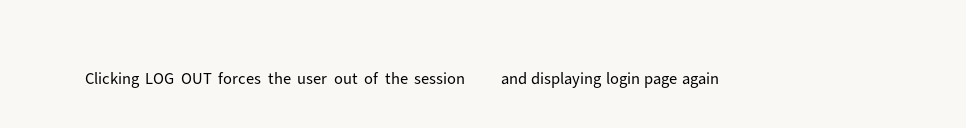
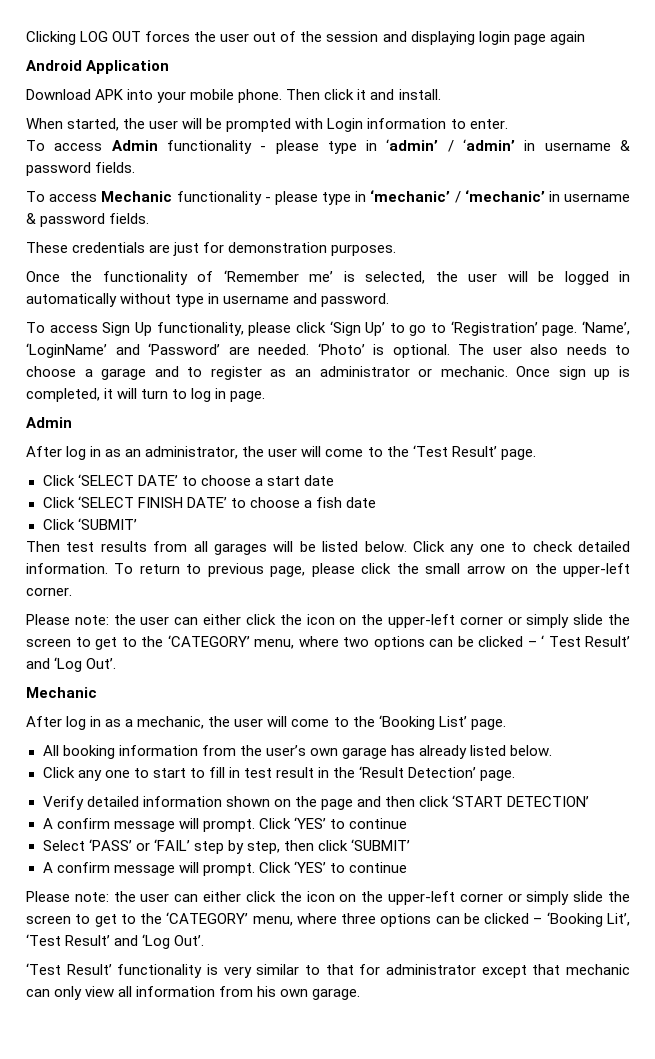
+ Android Application
+ Download APK into your mobile phone. Then click it and install.
+ When started, the user will be prompted with Login information to enter.
+ To access Admin functionality - please type in ‘admin’ / ‘admin’ in username & password fields.
+ To access Mechanic functionality - please type in ‘mechanic’ / ‘mechanic’ in username & password fields.
+ These credentials are just for demonstration purposes.
+ Once the functionality of ‘Remember me’ is selected, the user will be logged in automatically without type in username and password.
+ To access Sign Up functionality, please click ‘Sign Up’ to go to ‘Registration’ page. ‘Name’, ‘LoginName’ and ‘Password’ are needed. ‘Photo’ is optional. The user also needs to choose a garage and to register as an administrator or mechanic. Once sign up is completed, it will turn to log in page.
+ Admin
+ After log in as an administrator, the user will come to the ‘Test Result’ page.
+ Click ‘SELECT DATE’ to choose a start date
+ Click ‘SELECT FINISH DATE’ to choose a fish date
+ Click ‘SUBMIT’
+ Then test results from all garages will be listed below. Click any one to check detailed information. To return to previous page, please click the small arrow on the upper-left corner.
+ Please note: the user can either click the icon on the upper-left corner or simply slide the screen to get to the ‘CATEGORY’ menu, where two options can be clicked – ‘ Test Result’ and ‘Log Out’.
+ Mechanic
+ After log in as a mechanic, the user will come to the ‘Booking List’ page.
+ All booking information from the user’s own garage has already listed below.
+ Click any one to start to fill in test result in the ‘Result Detection’ page.
+ Verify detailed information shown on the page and then click ‘START DETECTION’
+ A confirm message will prompt. Click ‘YES’ to continue
+ Select ‘PASS’ or ‘FAIL’ step by step, then click ‘SUBMIT’
+ A confirm message will prompt. Click ‘YES’ to continue
+ Please note: the user can either click the icon on the upper-left corner or simply slide the screen to get to the ‘CATEGORY’ menu, where three options can be clicked – ‘Booking Lit’, ‘Test Result’ and ‘Log Out’.
+ ‘Test Result’ functionality is very similar to that for administrator except that mechanic can only view all information from his own garage.

